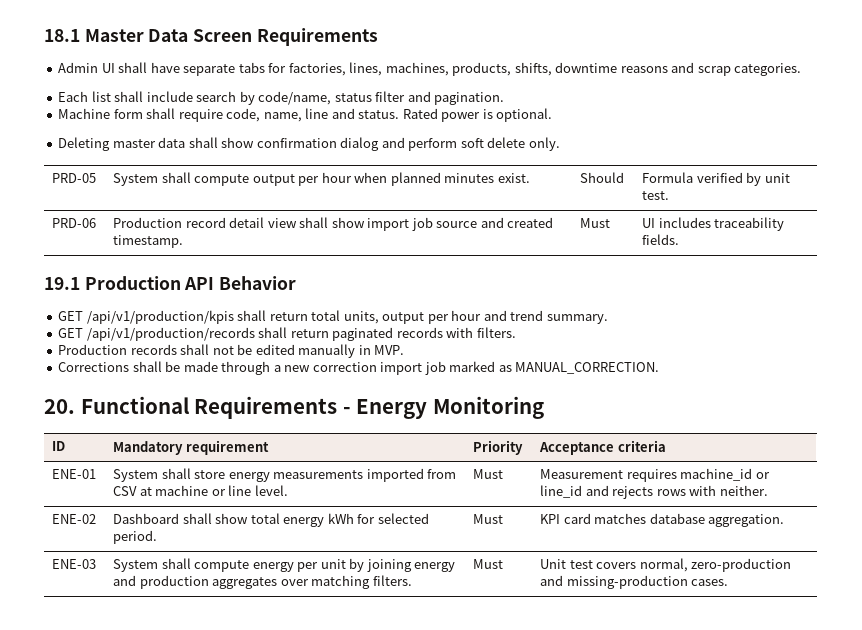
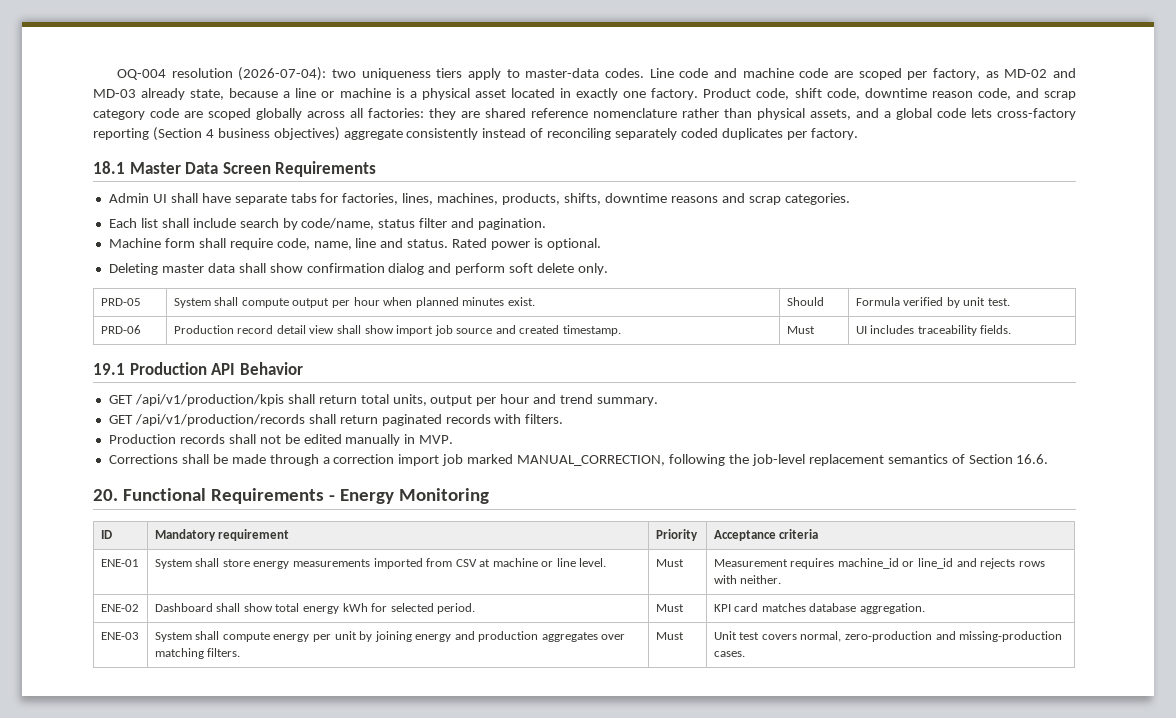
+ OQ-004 resolution (2026-07-04): two uniqueness tiers apply to master-data codes. Line code and machine code are scoped per factory, as MD-02 and MD-03 already state, because a line or machine is a physical asset located in exactly one factory. Product code, shift code, downtime reason code, and scrap category code are scoped globally across all factories: they are shared reference nomenclature rather than physical assets, and a global code lets cross-factory reporting (Section 4 business objectives) aggregate consistently instead of reconciling separately coded duplicates per factory.
- Corrections shall be made through a new correction import job marked as MANUAL_CORRECTION.
+ Corrections shall be made through a correction import job marked MANUAL_CORRECTION, following the job-level replacement semantics of Section 16.6.

